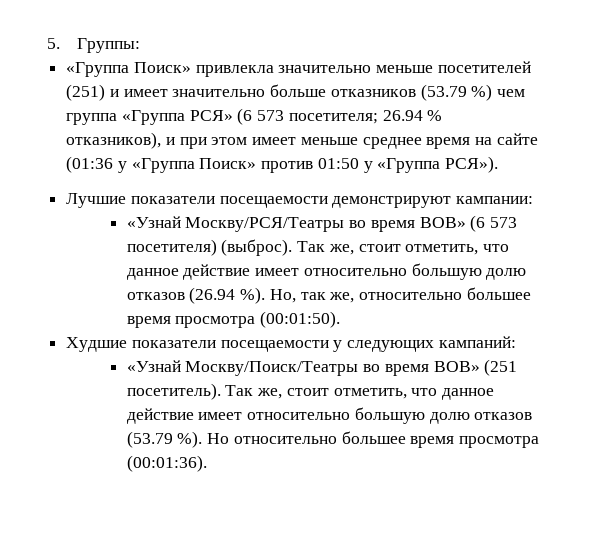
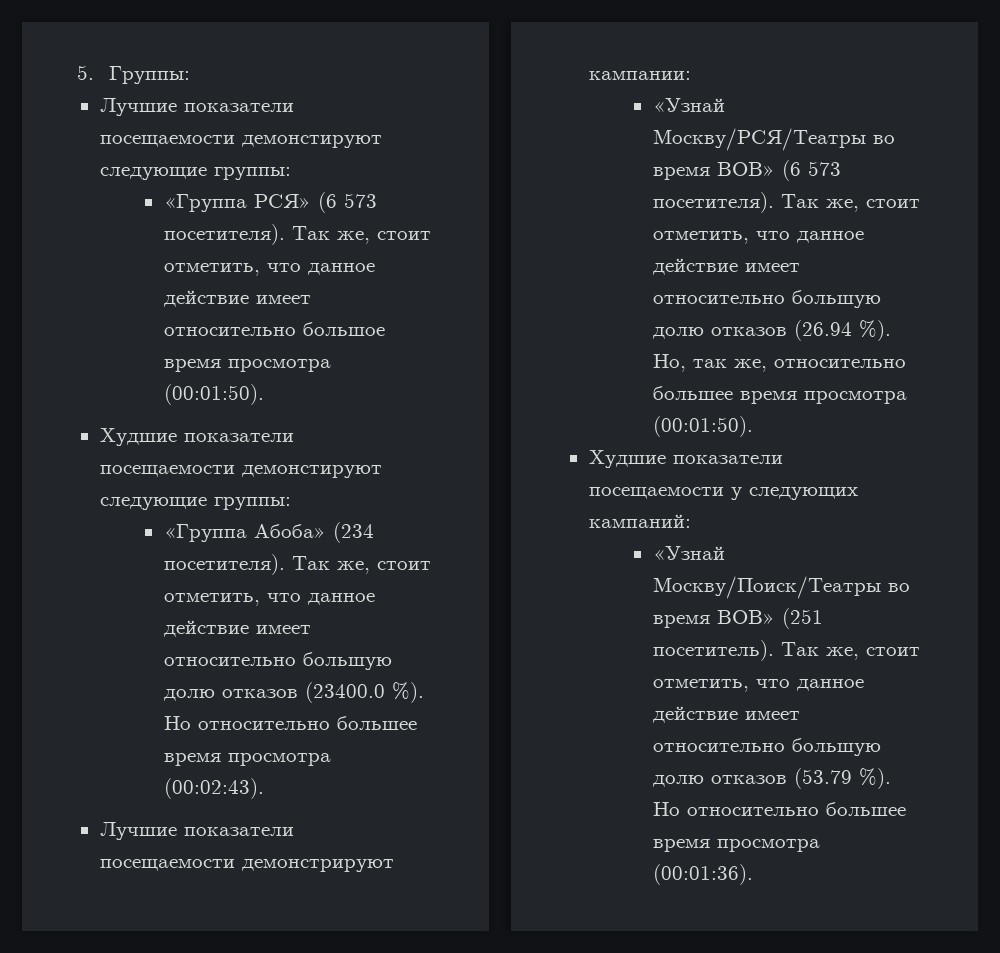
- «Группа Поиск» привлекла значительно меньше посетителей (251) и имеет значительно больше отказников (53.79 %) чем группа «Группа РСЯ» (6 573 посетителя; 26.94 % отказников), и при этом имеет меньше среднее время на сайте (01:36 у «Группа Поиск» против 01:50 у «Группа РСЯ»).
+ Лучшие показатели посещаемости демонстируют следующие группы:
+ «Группа РСЯ» (6 573 посетителя). Так же, стоит отметить, что данное действие имеет относительно большое время просмотра (00:01:50).
+ Худшие показатели посещаемости демонстируют следующие группы:
+ «Группа Абоба» (234 посетителя). Так же, стоит отметить, что данное действие имеет относительно большую долю отказов (23400.0 %). Но относительно большее время просмотра (00:02:43).
- «Узнай Москву/РСЯ/Театры во время ВОВ» (6 573 посетителя) (выброс).
+ «Узнай Москву/РСЯ/Театры во время ВОВ» (6 573 посетителя).

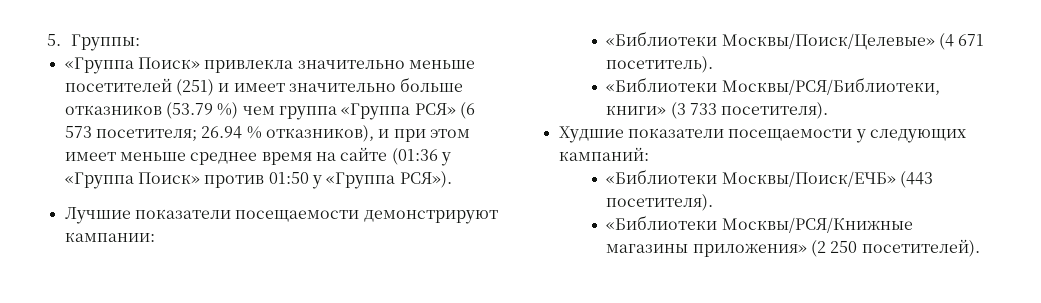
- Лучшие показатели посещаемости демонстируют следующие группы:
- «Группа РСЯ» (6 573 посетителя). Так же, стоит отметить, что данное действие имеет относительно большое время просмотра (00:01:50).
- Худшие показатели посещаемости демонстируют следующие группы:
- «Группа Абоба» (234 посетителя). Так же, стоит отметить, что данное действие имеет относительно большую долю отказов (23400.0 %). Но относительно большее время просмотра (00:02:43).
+ «Группа Поиск» привлекла значительно меньше посетителей (251) и имеет значительно больше отказников (53.79 %) чем группа «Группа РСЯ» (6 573 посетителя; 26.94 % отказников), и при этом имеет меньше среднее время на сайте (01:36 у «Группа Поиск» против 01:50 у «Группа РСЯ»).
- «Узнай Москву/РСЯ/Театры во время ВОВ» (6 573 посетителя). Так же, стоит отметить, что данное действие имеет относительно большую долю отказов (26.94 %). Но, так же, относительно большее время просмотра (00:01:50).
+ «Библиотеки Москвы/Поиск/Целевые» (4 671 посетитель).
+ «Библиотеки Москвы/РСЯ/Библиотеки, книги» (3 733 посетителя).
- «Узнай Москву/Поиск/Театры во время ВОВ» (251 посетитель). Так же, стоит отметить, что данное действие имеет относительно большую долю отказов (53.79 %). Но относительно большее время просмотра (00:01:36).
+ «Библиотеки Москвы/Поиск/ЕЧБ» (443 посетителя).
+ «Библиотеки Москвы/РСЯ/Книжные магазины приложения» (2 250 посетителей).

